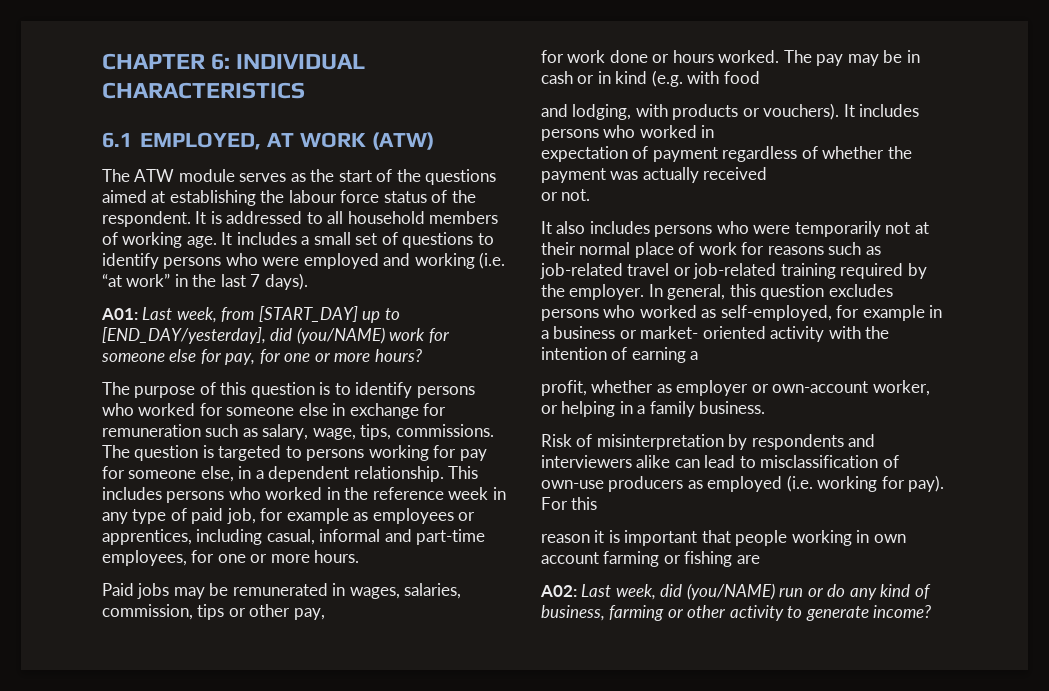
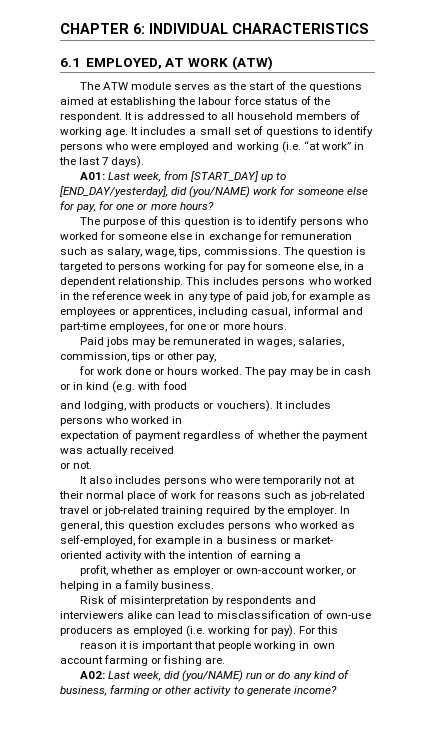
- reason it is important that people working in own account farming or fishing are
+ reason it is important that people working in own account farming or fishing are.

